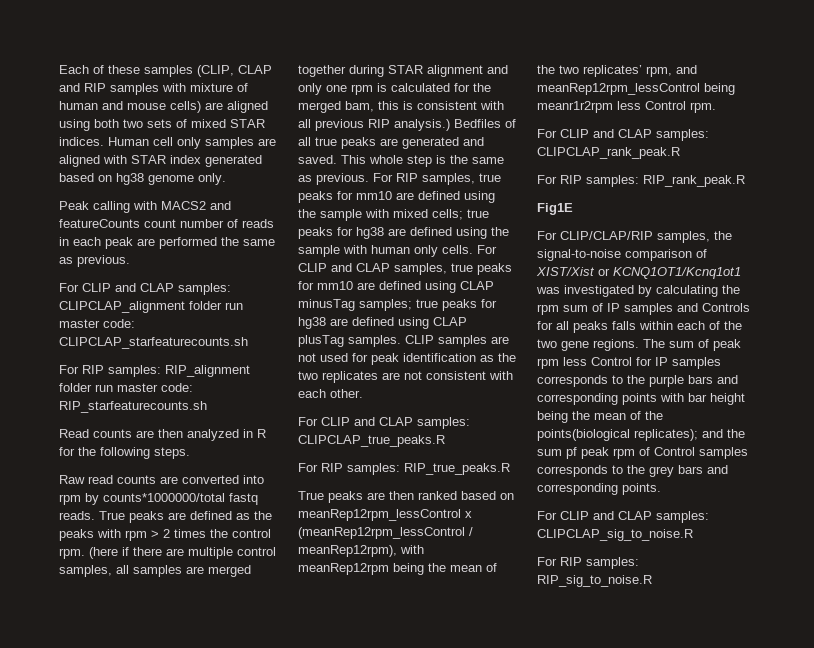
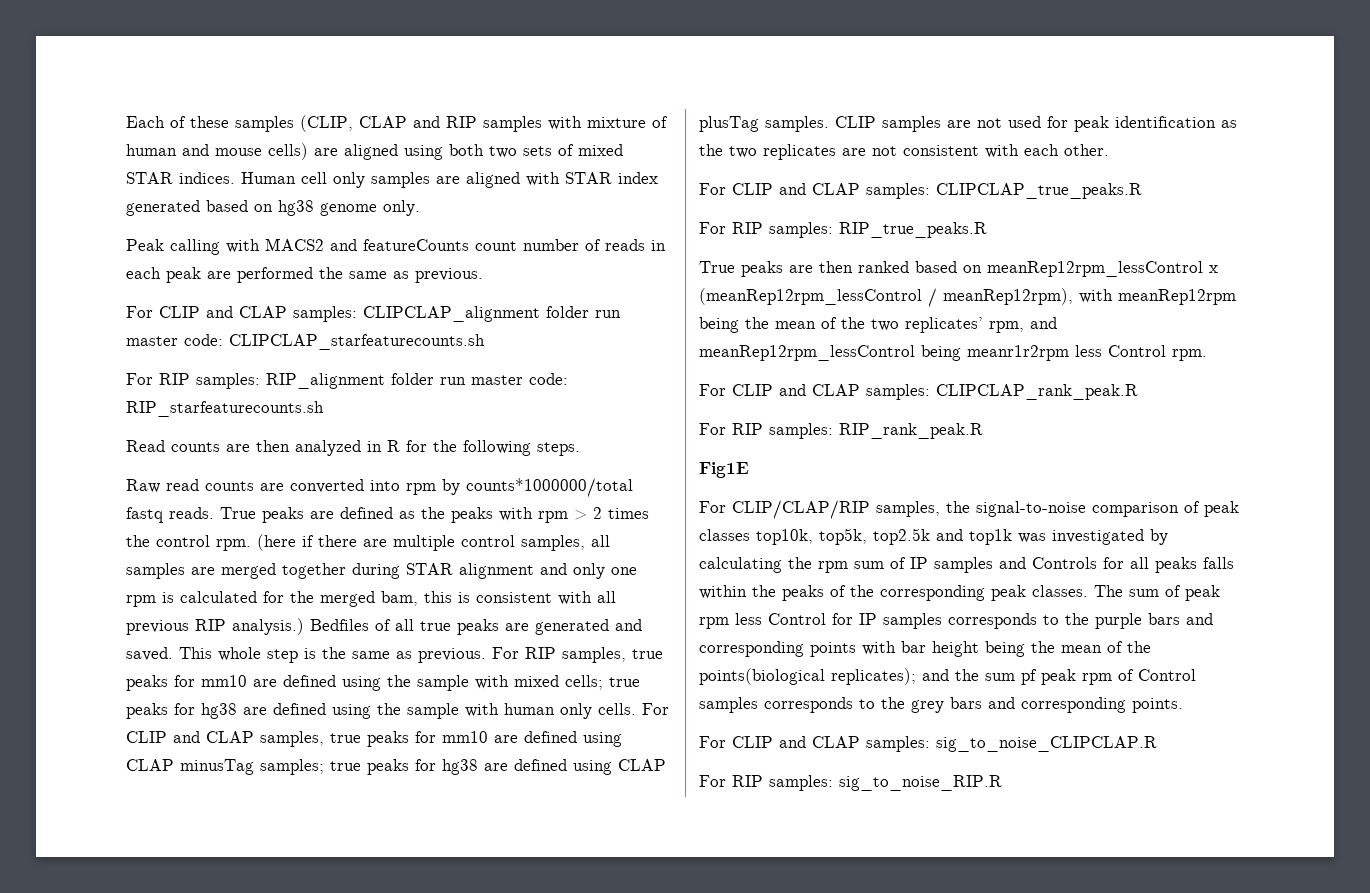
- For CLIP/CLAP/RIP samples, the signal-to-noise comparison of XIST/Xist or KCNQ1OT1/Kcnq1ot1 was investigated by calculating the rpm sum of IP samples and Controls for all peaks falls within each of the two gene regions.
+ For CLIP/CLAP/RIP samples, the signal-to-noise comparison of peak classes top10k, top5k, top2.5k and top1k was investigated by calculating the rpm sum of IP samples and Controls for all peaks falls within the peaks of the corresponding peak classes.
- For CLIP and CLAP samples: CLIPCLAP_sig_to_noise.R
- For RIP samples: RIP_sig_to_noise.R
+ For CLIP and CLAP samples: sig_to_noise_CLIPCLAP.R
+ For RIP samples: sig_to_noise_RIP.R

